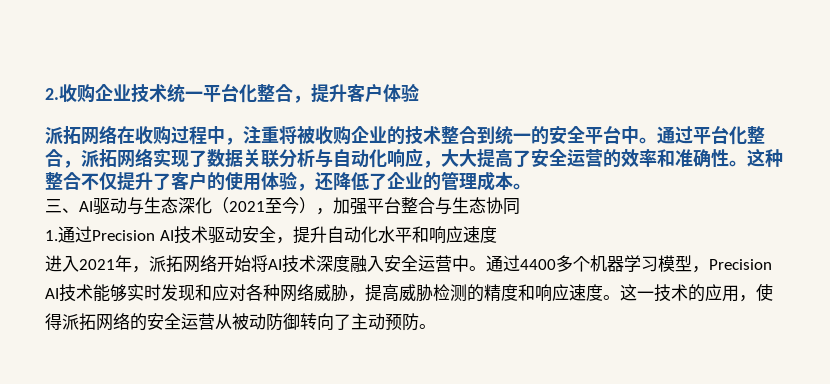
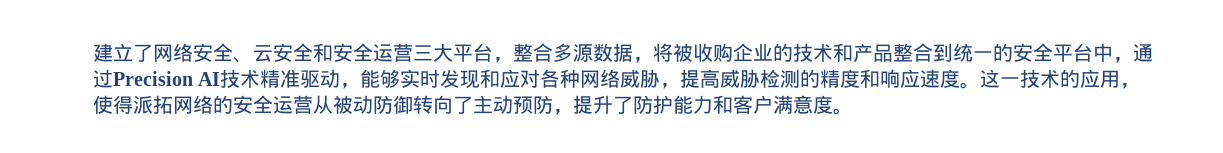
- 2.收购企业技术统一平台化整合，提升客户体验
- 派拓网络在收购过程中，注重将被收购企业的技术整合到统一的安全平台中。通过平台化整合，派拓网络实现了数据关联分析与自动化响应，大大提高了安全运营的效率和准确性。这种整合不仅提升了客户的使用体验，还降低了企业的管理成本。
- 三、AI驱动与生态深化（2021至今），加强平台整合与生态协同
- 1.通过Precision AI技术驱动安全，提升自动化水平和响应速度
- 进入2021年，派拓网络开始将AI技术深度融入安全运营中。通过4400多个机器学习模型，Precision AI技术能够实时发现和应对各种网络威胁，提高威胁检测的精度和响应速度。
+ 建立了网络安全、云安全和安全运营三大平台，整合多源数据，将被收购企业的技术和产品整合到统一的安全平台中，通过Precision AI技术精准驱动，能够实时发现和应对各种网络威胁，提高威胁检测的精度和响应速度。
- 这一技术的应用，使得派拓网络的安全运营从被动防御转向了主动预防。
+ 这一技术的应用，使得派拓网络的安全运营从被动防御转向了主动预防，提升了防护能力和客户满意度。

